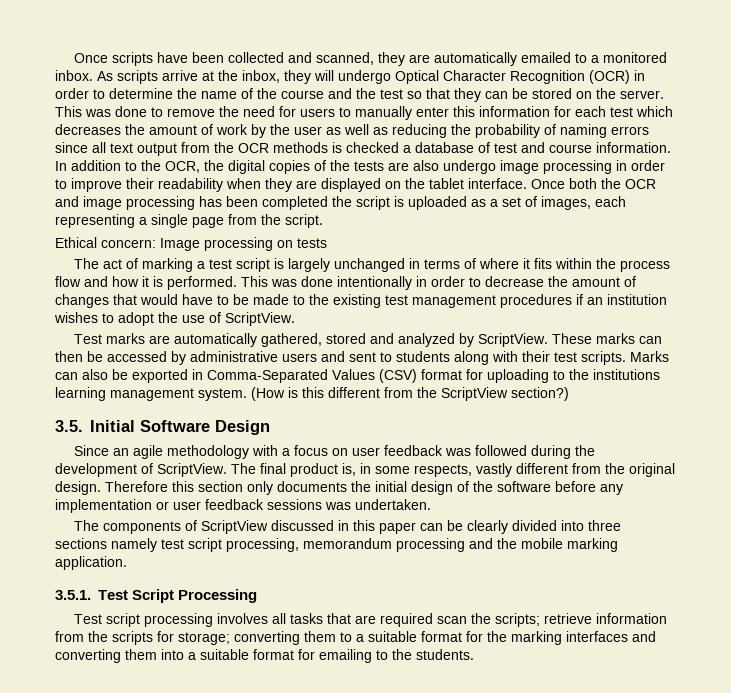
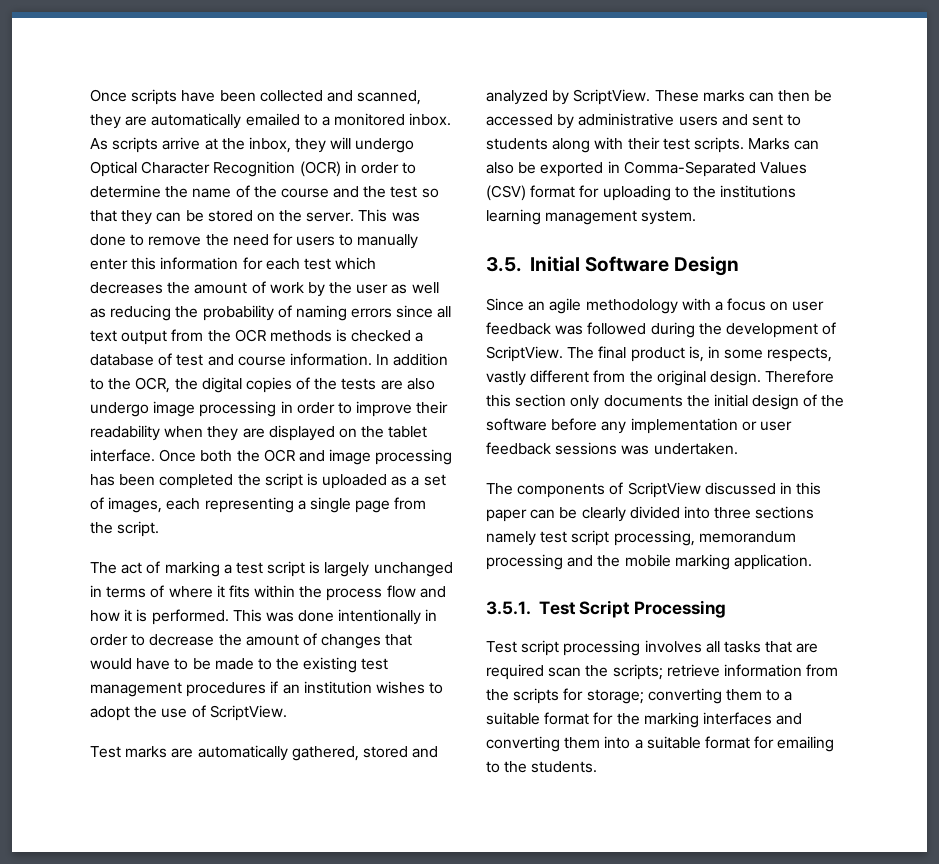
- Ethical concern: Image processing on tests
- (How is this different from the ScriptView section?)

